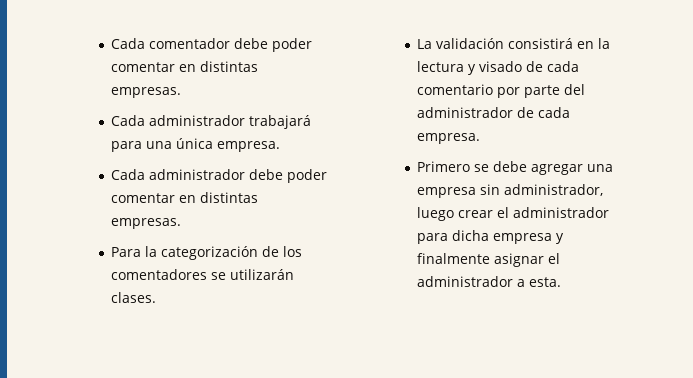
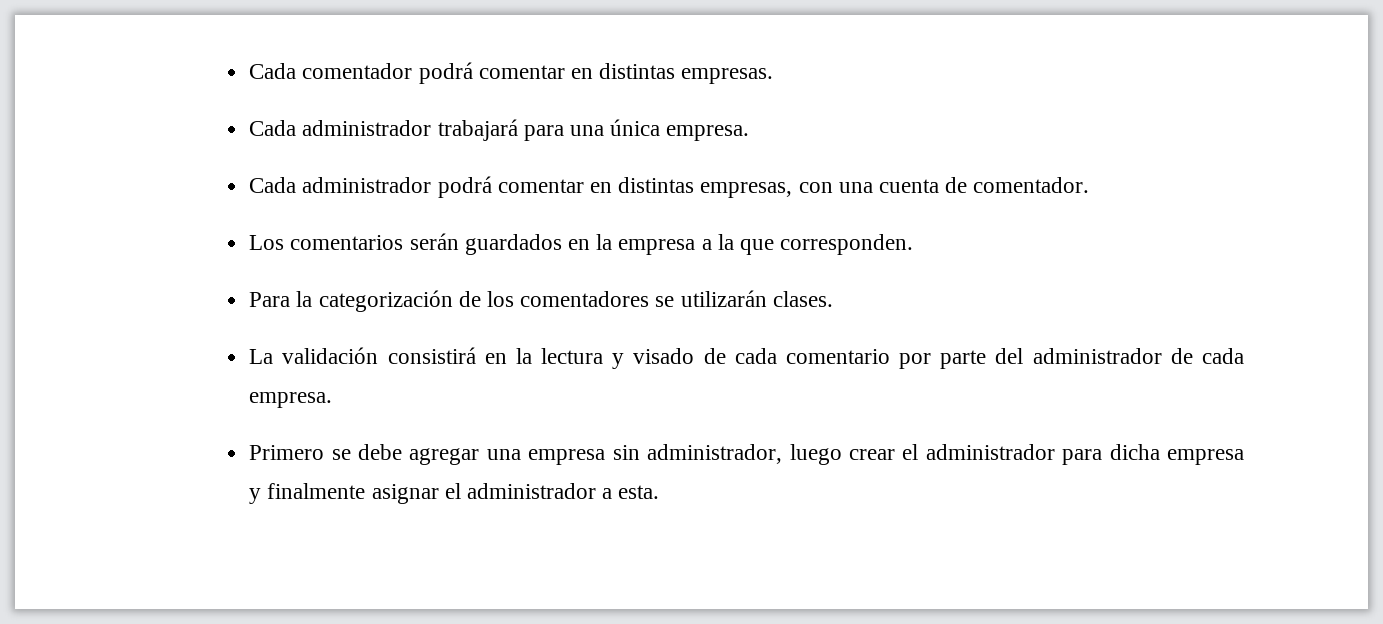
- Cada comentador debe poder comentar en distintas empresas.
+ Cada comentador podrá comentar en distintas empresas.
- Cada administrador debe poder comentar en distintas empresas.
+ Cada administrador podrá comentar en distintas empresas, con una cuenta de comentador.
+ Los comentarios serán guardados en la empresa a la que corresponden.

